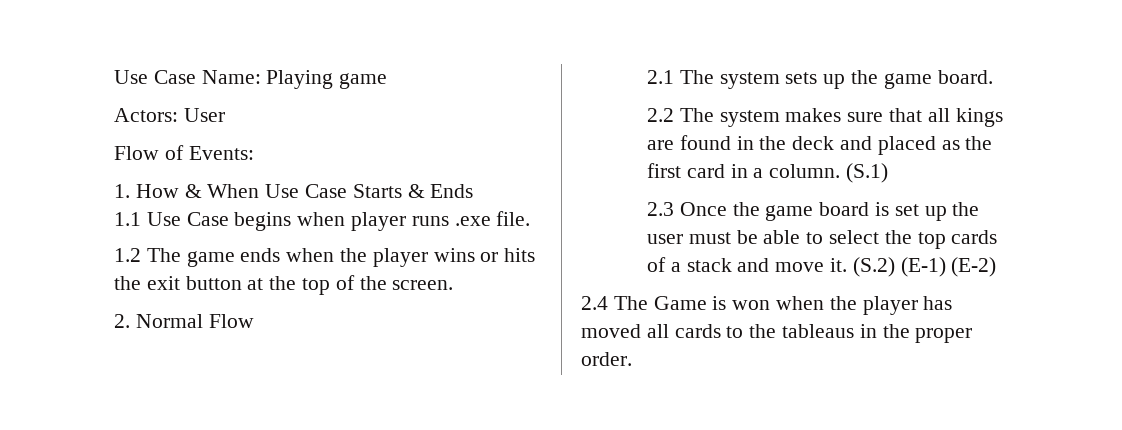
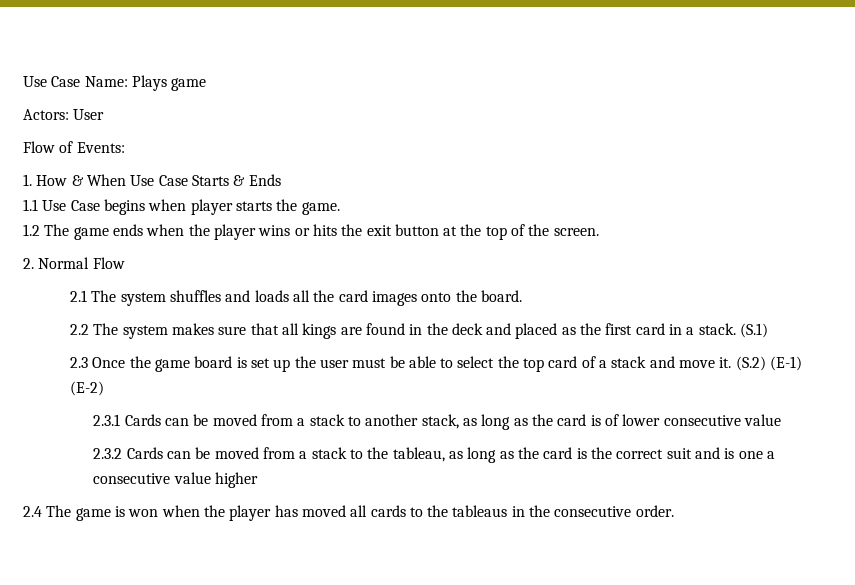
- Use Case Name: Playing game
+ Use Case Name: Plays game
- 1.1 Use Case begins when player runs .exe file.
+ 1.1 Use Case begins when player starts the game.
- 2.1 The system sets up the game board.
+ 2.1 The system shuffles and loads all the card images onto the board.
- 2.2 The system makes sure that all kings are found in the deck and placed as the first card in a column.
+ 2.2 The system makes sure that all kings are found in the deck and placed as the first card in a stack.
- 2.3 Once the game board is set up the user must be able to select the top cards of a stack and move it.
+ 2.3 Once the game board is set up the user must be able to select the top card of a stack and move it.
+ 2.3.1 Cards can be moved from a stack to another stack, as long as the card is of lower consecutive value
+ 2.3.2 Cards can be moved from a stack to the tableau, as long as the card is the correct suit and is one a consecutive value higher
- 2.4 The Game is won when the player has moved all cards to the tableaus in the proper order.
+ 2.4 The game is won when the player has moved all cards to the tableaus in the consecutive order.

